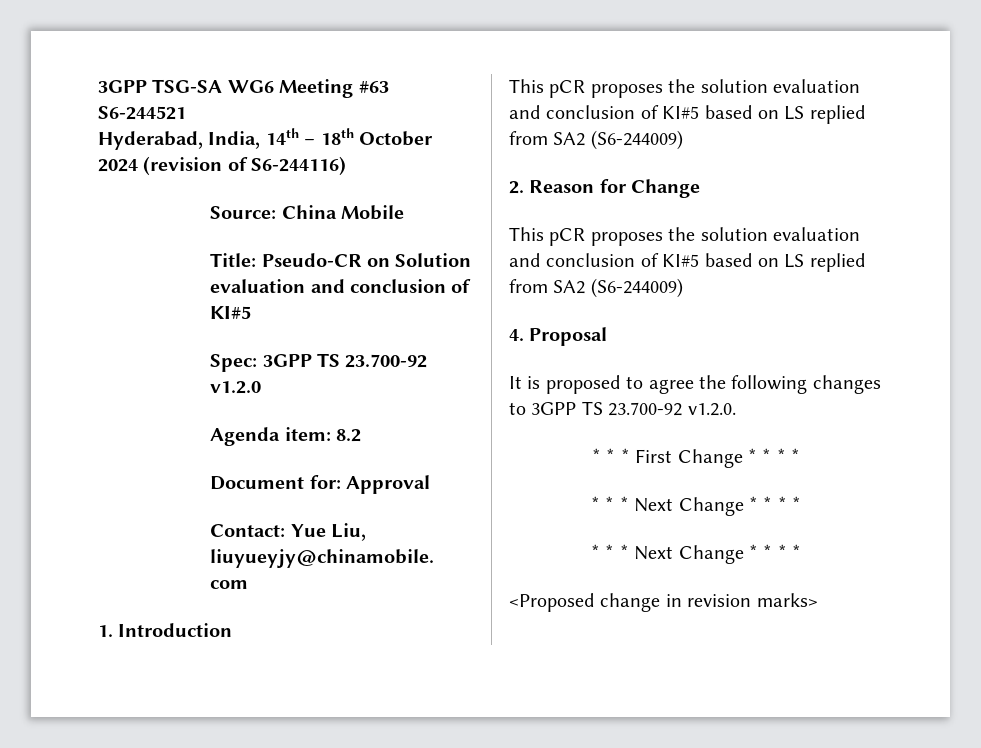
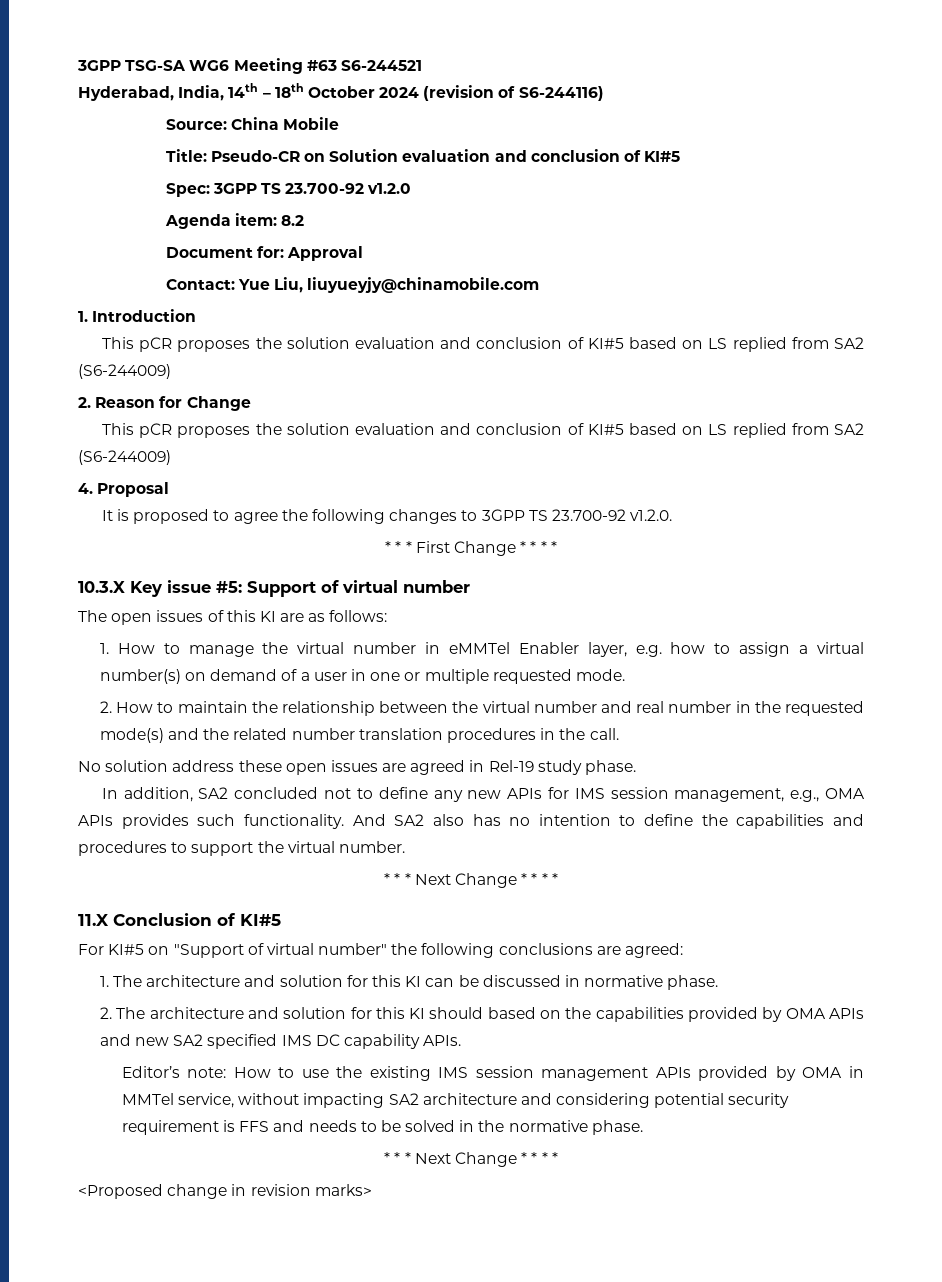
  * * * First Change * * * *
+ 10.3.X Key issue #5: Support of virtual number
+ The open issues of this KI are as follows:
+ 1. How to manage the virtual number in eMMTel Enabler layer, e.g. how to assign a virtual number(s) on demand of a user in one or multiple requested mode.
+ 2. How to maintain the relationship between the virtual number and real number in the requested mode(s) and the related number translation procedures in the call.
+ No solution address these open issues are agreed in Rel-19 study phase.
+ In addition, SA2 concluded not to define any new APIs for IMS session management, e.g., OMA APIs provides such functionality. And SA2 also has no intention to define the capabilities and procedures to support the virtual number.
  * * * Next Change * * * *
+ 11.X Conclusion of KI#5
+ For KI#5 on "Support of virtual number" the following conclusions are agreed:
+ 1. The architecture and solution for this KI can be discussed in normative phase.
+ 2. The architecture and solution for this KI should based on the capabilities provided by OMA APIs and new SA2 specified IMS DC capability APIs.
+ Editor’s note: How to use the existing IMS session management APIs provided by OMA in MMTel service, without impacting SA2 architecture and considering potential security requirement is FFS and needs to be solved in the normative phase.

